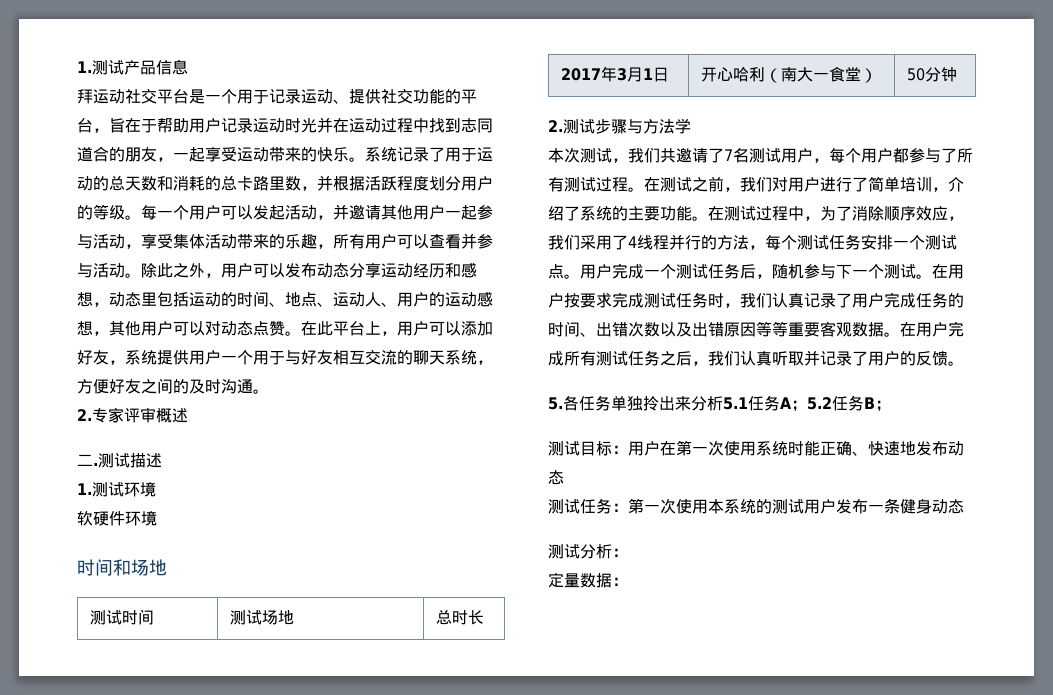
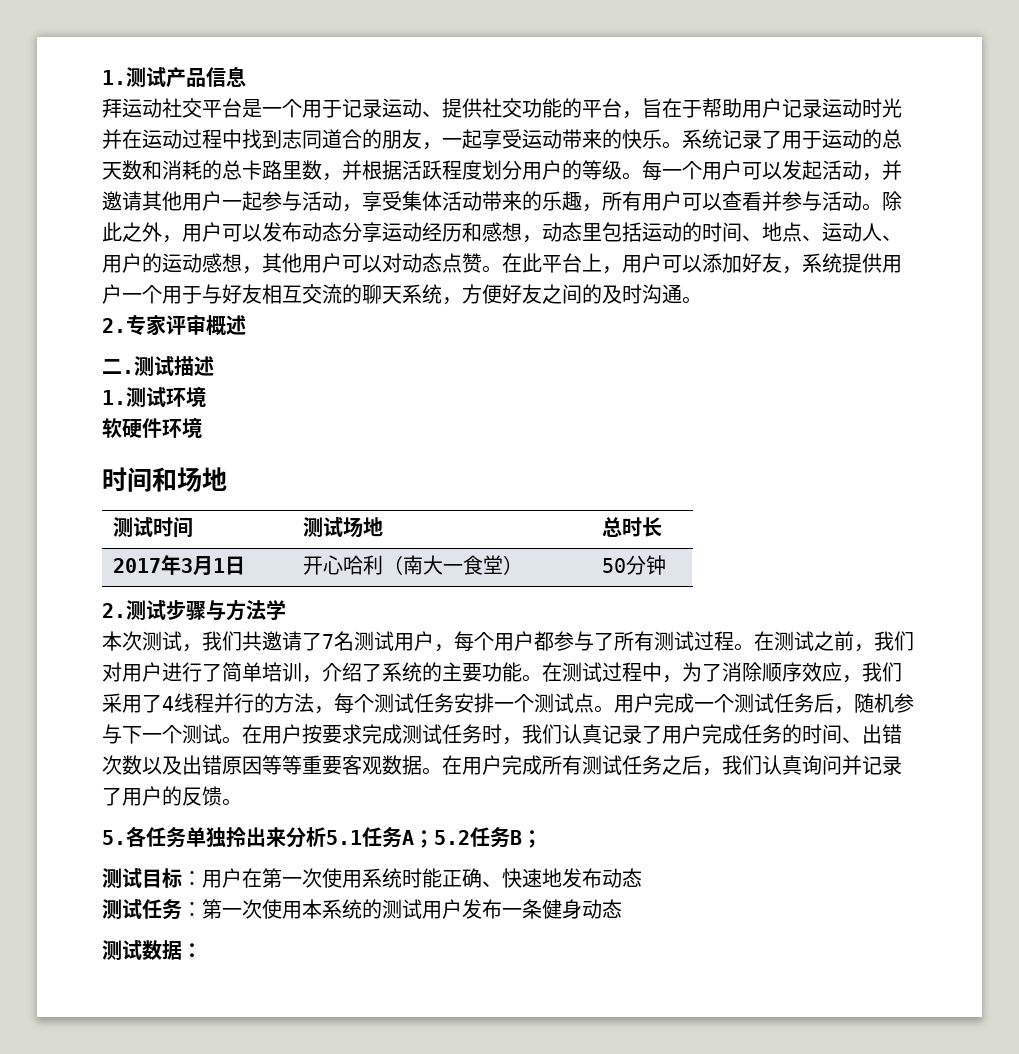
- 在用户完成所有测试任务之后，我们认真听取并记录了用户的反馈。
+ 在用户完成所有测试任务之后，我们认真询问并记录了用户的反馈。
- 测试分析：
- 定量数据：
+ 测试数据：

